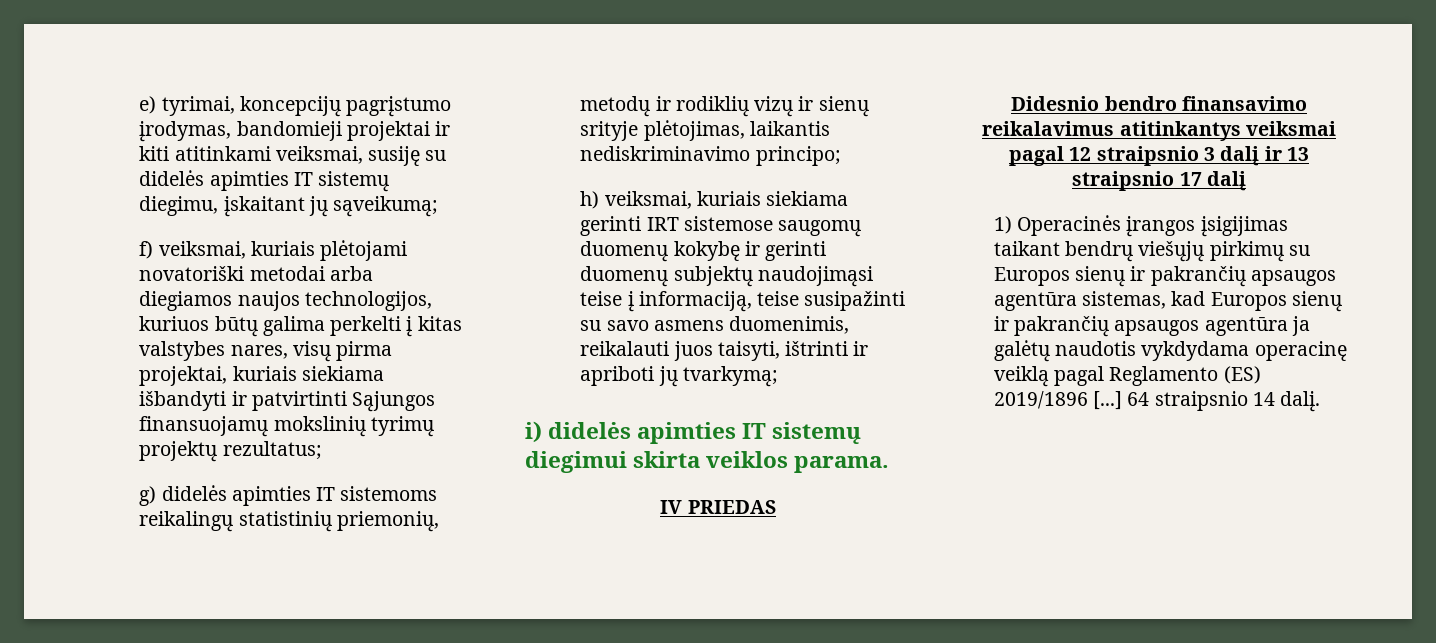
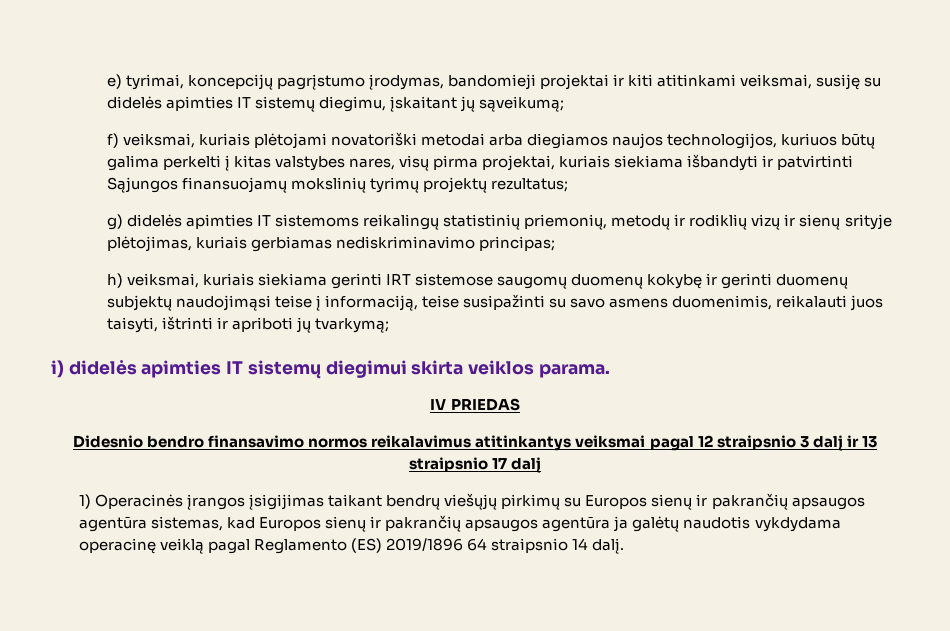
- g) didelės apimties IT sistemoms reikalingų statistinių priemonių, metodų ir rodiklių vizų ir sienų srityje plėtojimas, laikantis nediskriminavimo principo;
+ g) didelės apimties IT sistemoms reikalingų statistinių priemonių, metodų ir rodiklių vizų ir sienų srityje plėtojimas, kuriais gerbiamas nediskriminavimo principas;
- Didesnio bendro finansavimo reikalavimus atitinkantys veiksmai pagal 12 straipsnio 3 dalį ir 13 straipsnio 17 dalį
+ Didesnio bendro finansavimo normos reikalavimus atitinkantys veiksmai pagal 12 straipsnio 3 dalį ir 13 straipsnio 17 dalį
- 1) Operacinės įrangos įsigijimas taikant bendrų viešųjų pirkimų su Europos sienų ir pakrančių apsaugos agentūra sistemas, kad Europos sienų ir pakrančių apsaugos agentūra ja galėtų naudotis vykdydama operacinę veiklą pagal Reglamento (ES) 2019/1896 [...] 64 straipsnio 14 dalį.
+ 1) Operacinės įrangos įsigijimas taikant bendrų viešųjų pirkimų su Europos sienų ir pakrančių apsaugos agentūra sistemas, kad Europos sienų ir pakrančių apsaugos agentūra ja galėtų naudotis vykdydama operacinę veiklą pagal Reglamento (ES) 2019/1896 64 straipsnio 14 dalį.

